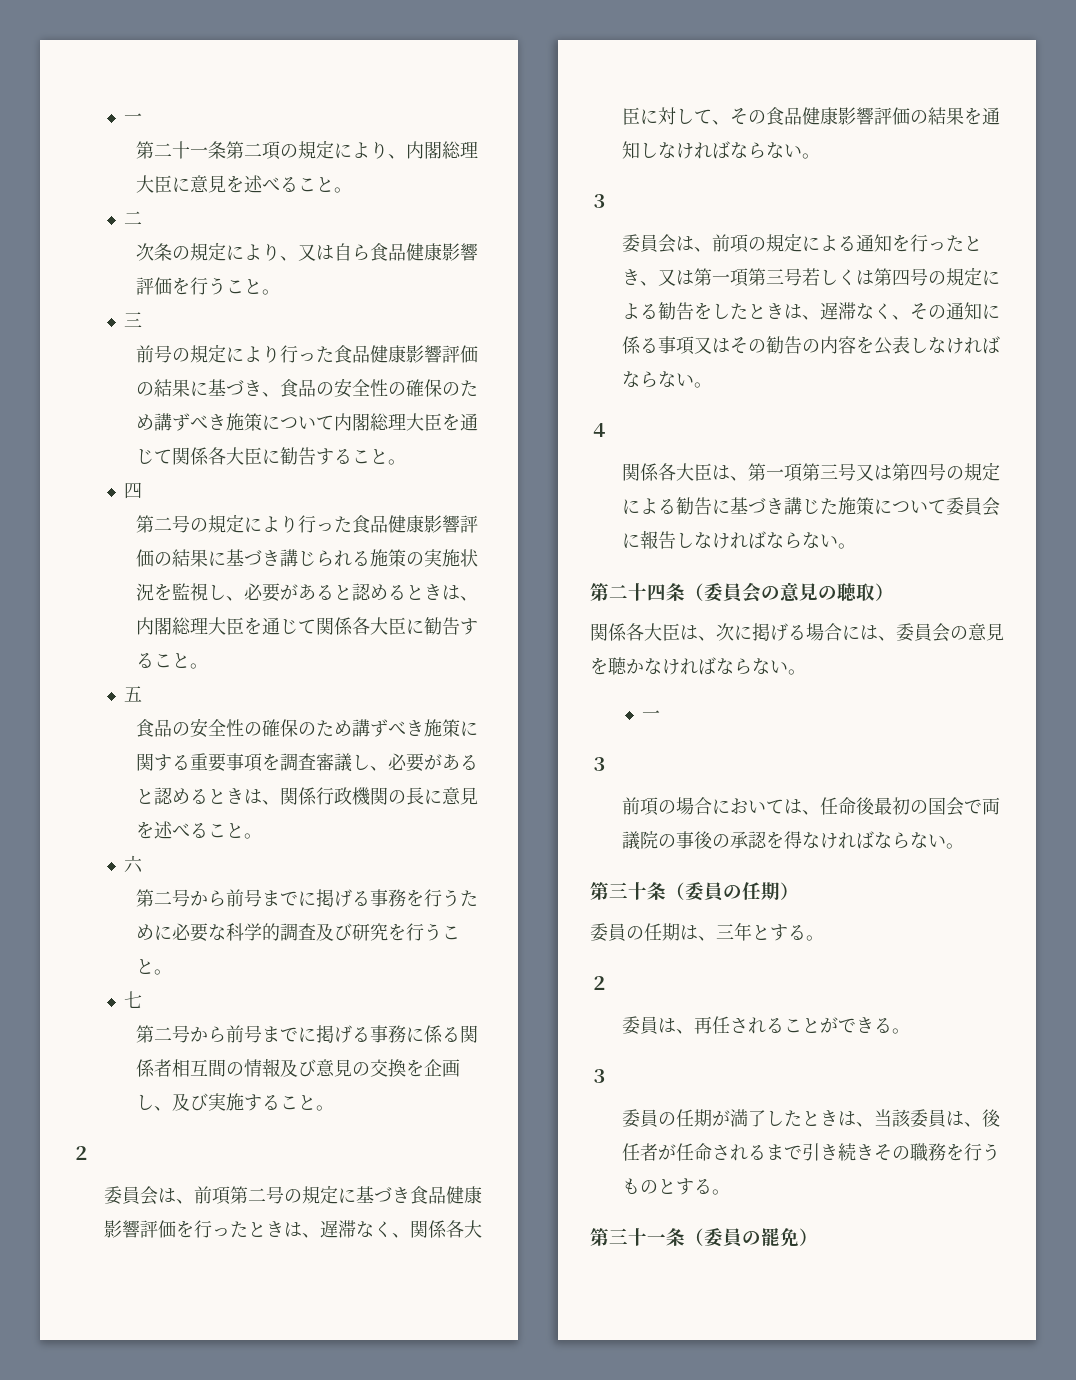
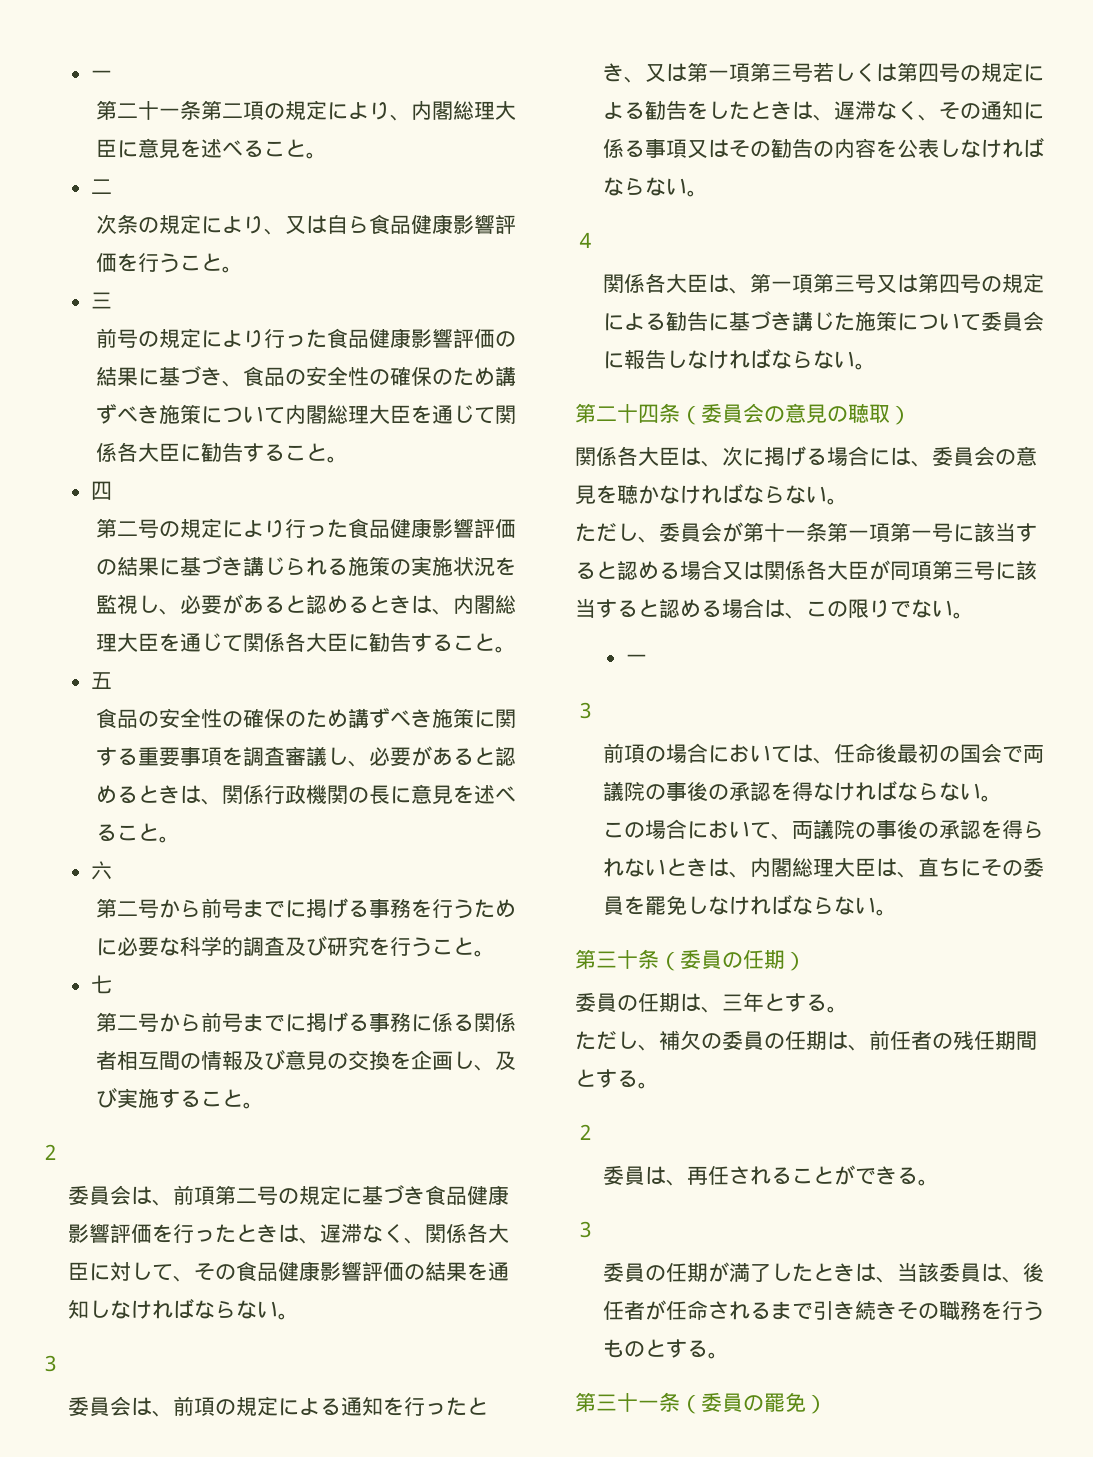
+ ただし、委員会が第十一条第一項第一号に該当すると認める場合又は関係各大臣が同項第三号に該当すると認める場合は、この限りでない。
+ この場合において、両議院の事後の承認を得られないときは、内閣総理大臣は、直ちにその委員を罷免しなければならない。
+ ただし、補欠の委員の任期は、前任者の残任期間とする。

